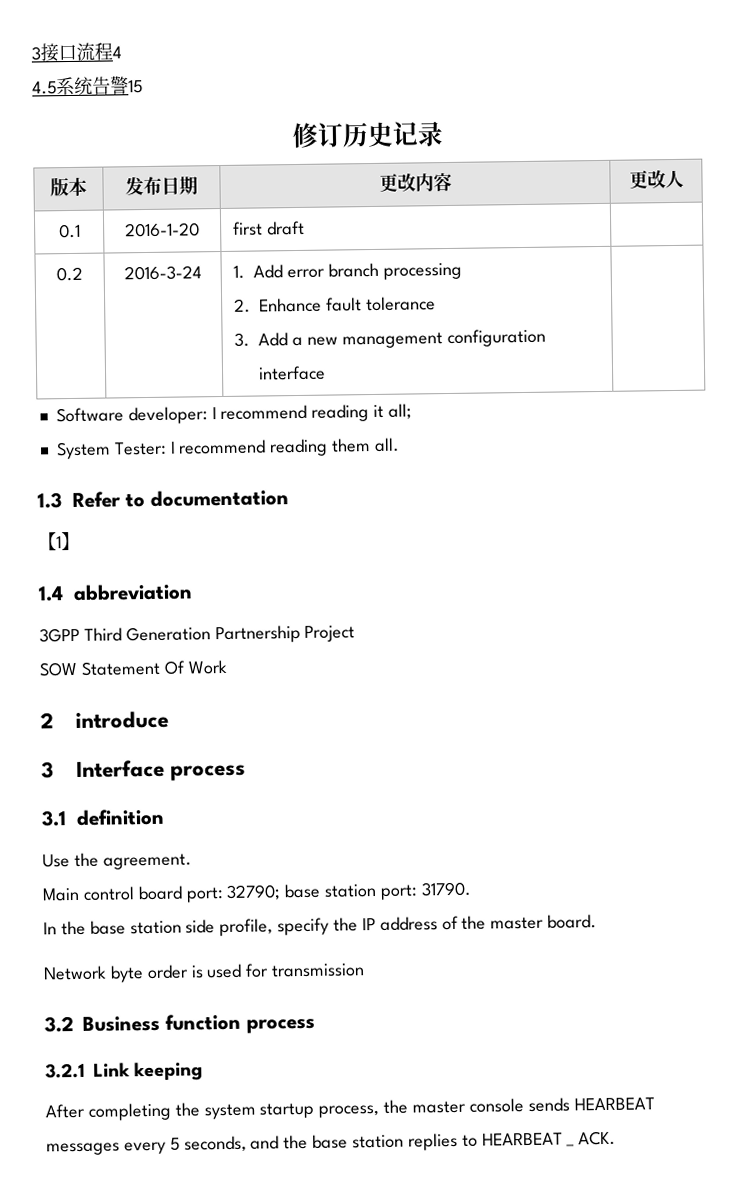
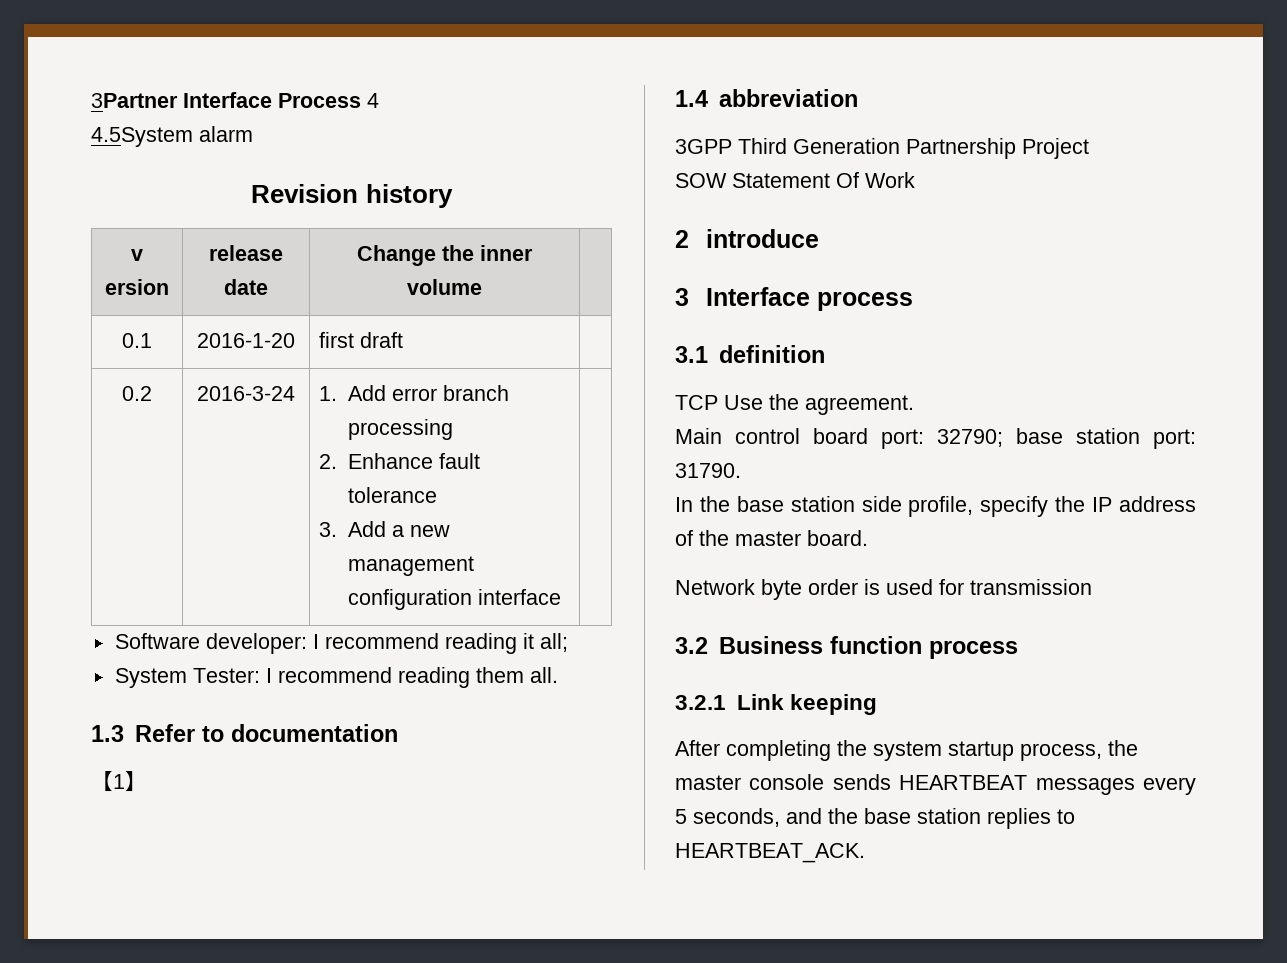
- 3接口流程4
- 4.5系统告警15
- 修订历史记录
- 版本 | 发布日期 | 更改内容 | 更改人
+ 3Partner Interface Process 4
+ 4.5System alarm
+ Revision history
+ v ersion | release date | Change the inner volume |
- Use the agreement.
+ TCP Use the agreement.
- After completing the system startup process, the master console sends HEARBEAT messages every 5 seconds, and the base station replies to HEARBEAT _ ACK.
+ After completing the system startup process, the master console sends HEARTBEAT messages every 5 seconds, and the base station replies to HEARTBEAT_ACK.

